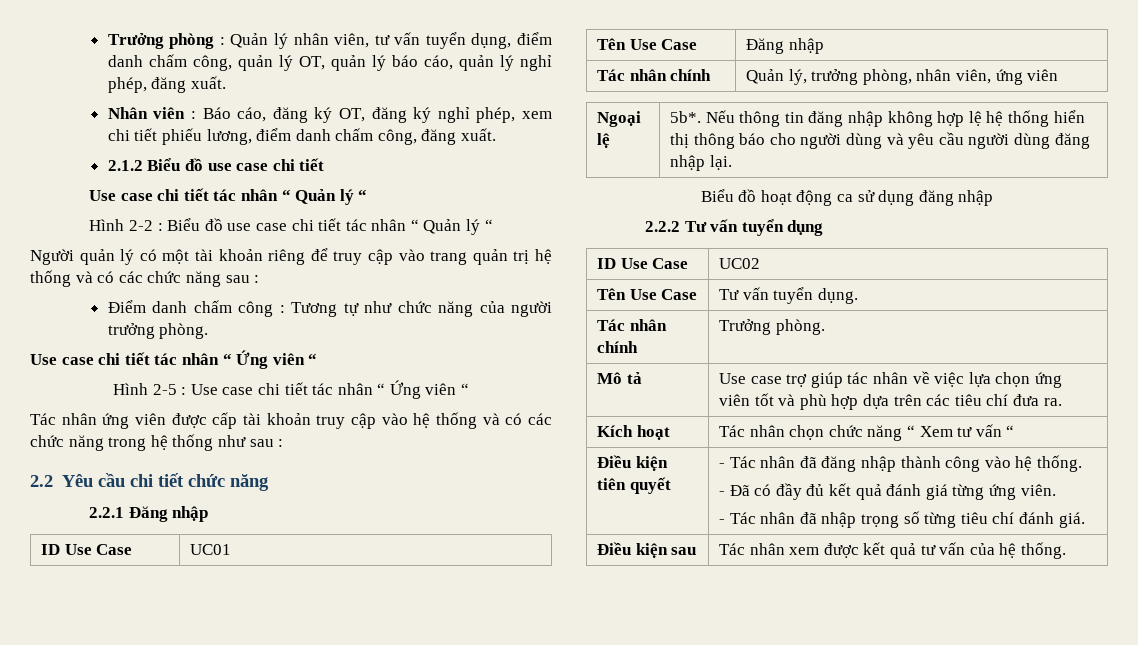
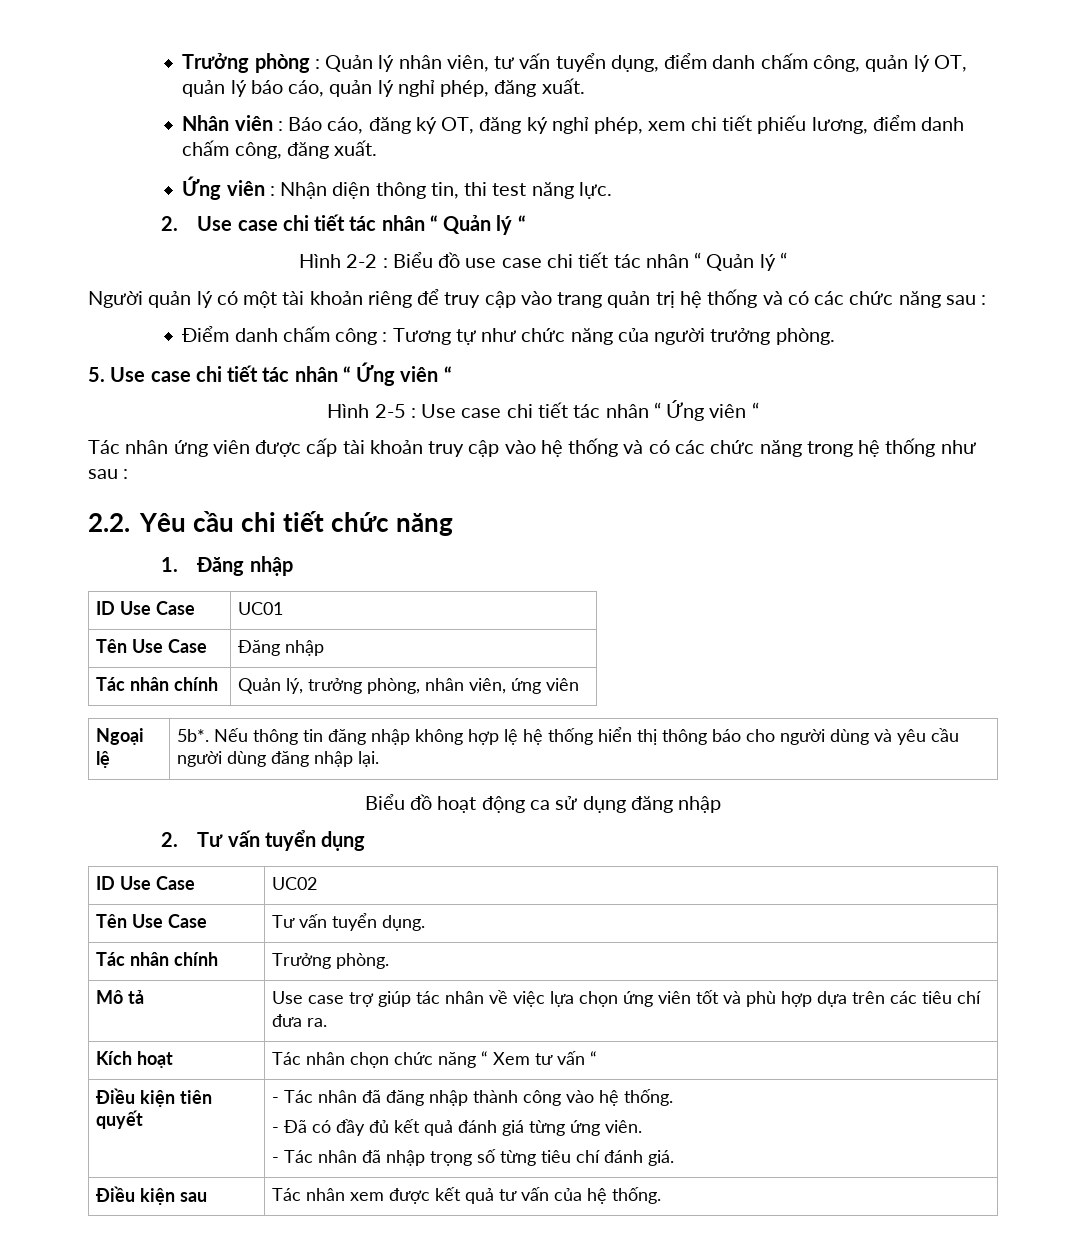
- 2.1.2 Biểu đồ use case chi tiết
- Use case chi tiết tác nhân “ Quản lý “
+ Ứng viên : Nhận diện thông tin, thi test năng lực.
+ 2. Use case chi tiết tác nhân “ Quản lý “
  Điểm danh chấm công : Tương tự như chức năng của người trưởng phòng.
- Use case chi tiết tác nhân “ Ứng viên “
+ 5. Use case chi tiết tác nhân “ Ứng viên “
- 2.2 Yêu cầu chi tiết chức năng
+ 2.2. Yêu cầu chi tiết chức năng
- 2.2.1 Đăng nhập
+ 1. Đăng nhập
- 2.2.2 Tư vấn tuyển dụng
+ 2. Tư vấn tuyển dụng

